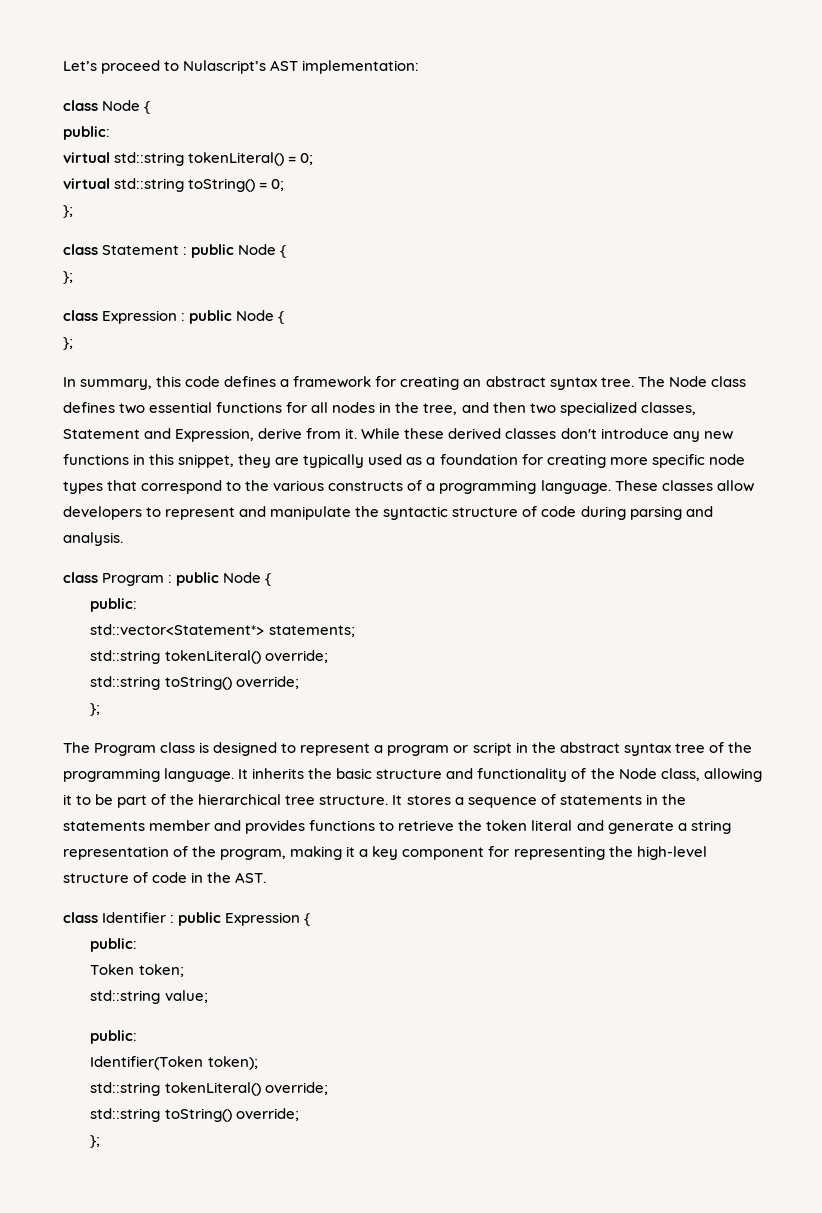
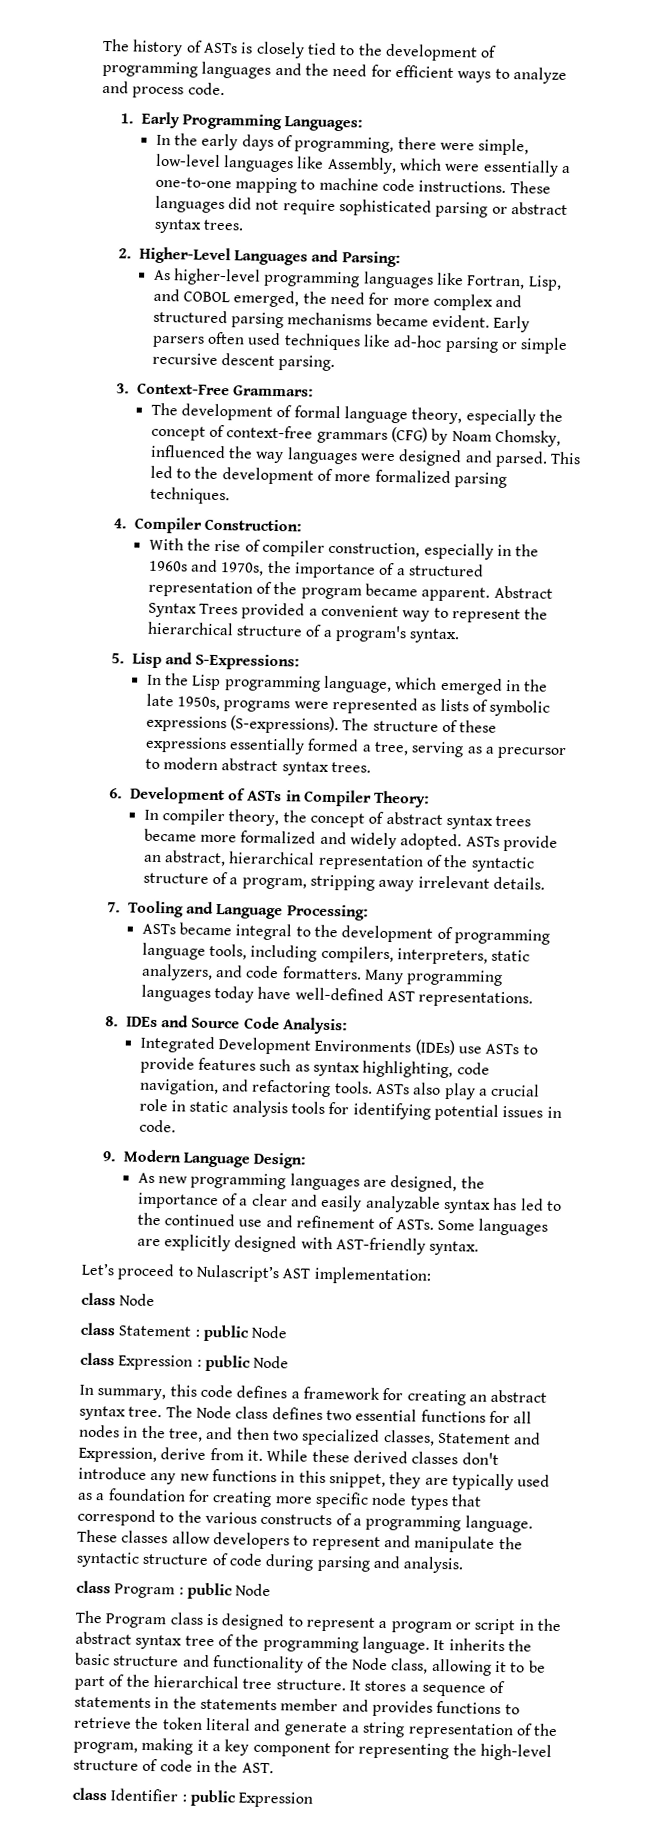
+ The history of ASTs is closely tied to the development of programming languages and the need for efficient ways to analyze and process code.
+ 1. Early Programming Languages:
+ In the early days of programming, there were simple, low-level languages like Assembly, which were essentially a one-to-one mapping to machine code instructions. These languages did not require sophisticated parsing or abstract syntax trees.
+ 2. Higher-Level Languages and Parsing:
+ As higher-level programming languages like Fortran, Lisp, and COBOL emerged, the need for more complex and structured parsing mechanisms became evident. Early parsers often used techniques like ad-hoc parsing or simple recursive descent parsing.
+ 3. Context-Free Grammars:
+ The development of formal language theory, especially the concept of context-free grammars (CFG) by Noam Chomsky, influenced the way languages were designed and parsed. This led to the development of more formalized parsing techniques.
+ 4. Compiler Construction:
+ With the rise of compiler construction, especially in the 1960s and 1970s, the importance of a structured representation of the program became apparent. Abstract Syntax Trees provided a convenient way to represent the hierarchical structure of a program's syntax.
+ 5. Lisp and S-Expressions:
+ In the Lisp programming language, which emerged in the late 1950s, programs were represented as lists of symbolic expressions (S-expressions). The structure of these expressions essentially formed a tree, serving as a precursor to modern abstract syntax trees.
+ 6. Development of ASTs in Compiler Theory:
+ In compiler theory, the concept of abstract syntax trees became more formalized and widely adopted. ASTs provide an abstract, hierarchical representation of the syntactic structure of a program, stripping away irrelevant details.
+ 7. Tooling and Language Processing:
+ ASTs became integral to the development of programming language tools, including compilers, interpreters, static analyzers, and code formatters. Many programming languages today have well-defined AST representations.
+ 8. IDEs and Source Code Analysis:
+ Integrated Development Environments (IDEs) use ASTs to provide features such as syntax highlighting, code navigation, and refactoring tools. ASTs also play a crucial role in static analysis tools for identifying potential issues in code.
+ 9. Modern Language Design:
+ As new programming languages are designed, the importance of a clear and easily analyzable syntax has led to the continued use and refinement of ASTs. Some languages are explicitly designed with AST-friendly syntax.
- class Node {
- public:
- virtual std::string tokenLiteral() = 0;
- virtual std::string toString() = 0;
- };
+ class Node
- class Statement : public Node {
- };
+ class Statement : public Node
- class Expression : public Node {
- };
+ class Expression : public Node
- class Program : public Node {
- public:
- std::vector<Statement*> statements;
- std::string tokenLiteral() override;
- std::string toString() override;
- };
+ class Program : public Node
- class Identifier : public Expression {
- public:
- Token token;
- std::string value;
- public:
- Identifier(Token token);
- std::string tokenLiteral() override;
- std::string toString() override;
- };
+ class Identifier : public Expression

